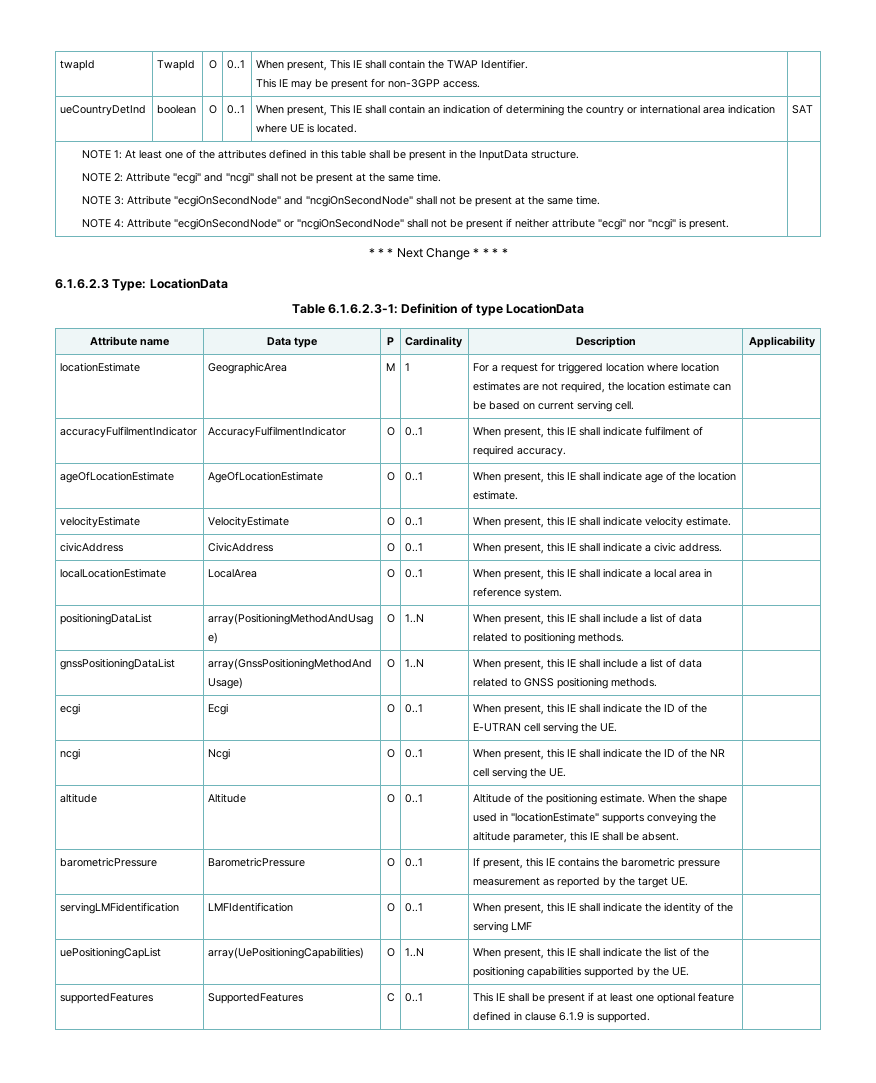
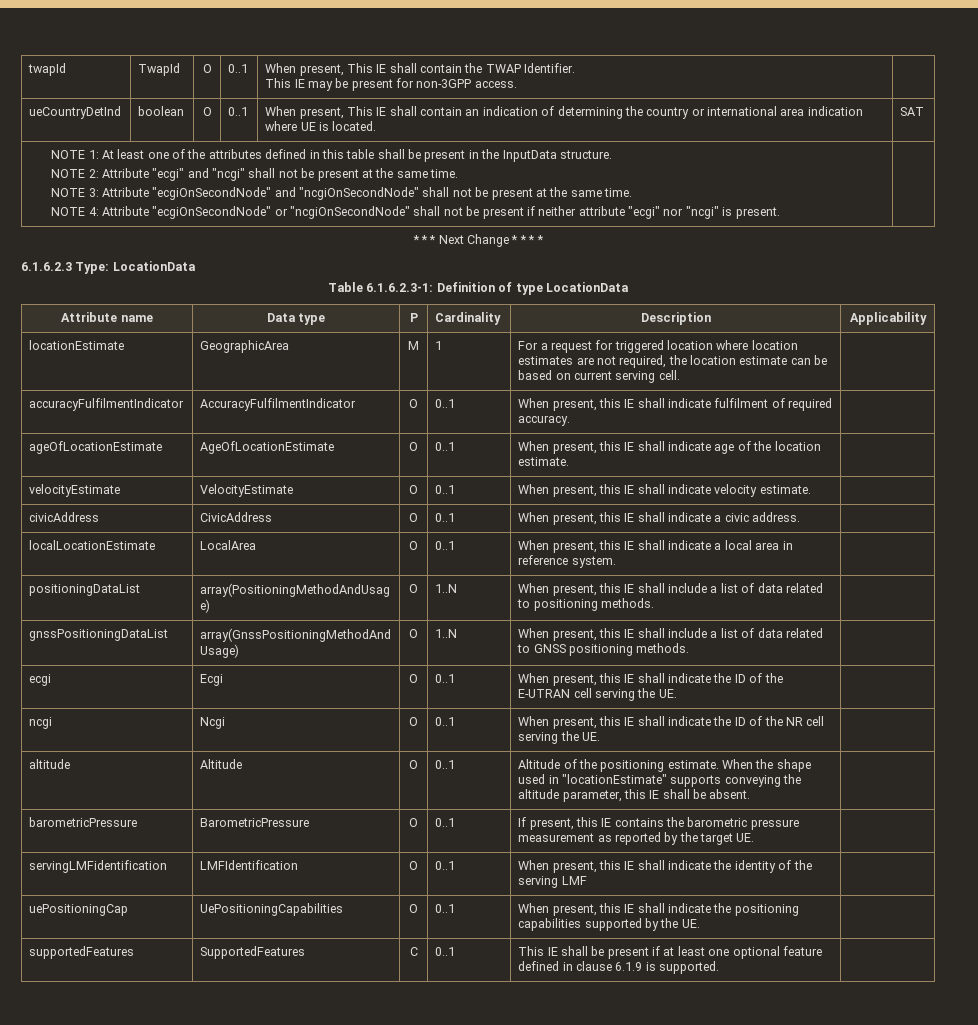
- uePositioningCapList | array(UePositioningCapabilities) | O | 1..N | When present, this IE shall indicate the list of the positioning capabilities supported by the UE. |
+ uePositioningCap | UePositioningCapabilities | O | 0..1 | When present, this IE shall indicate the positioning capabilities supported by the UE. |

